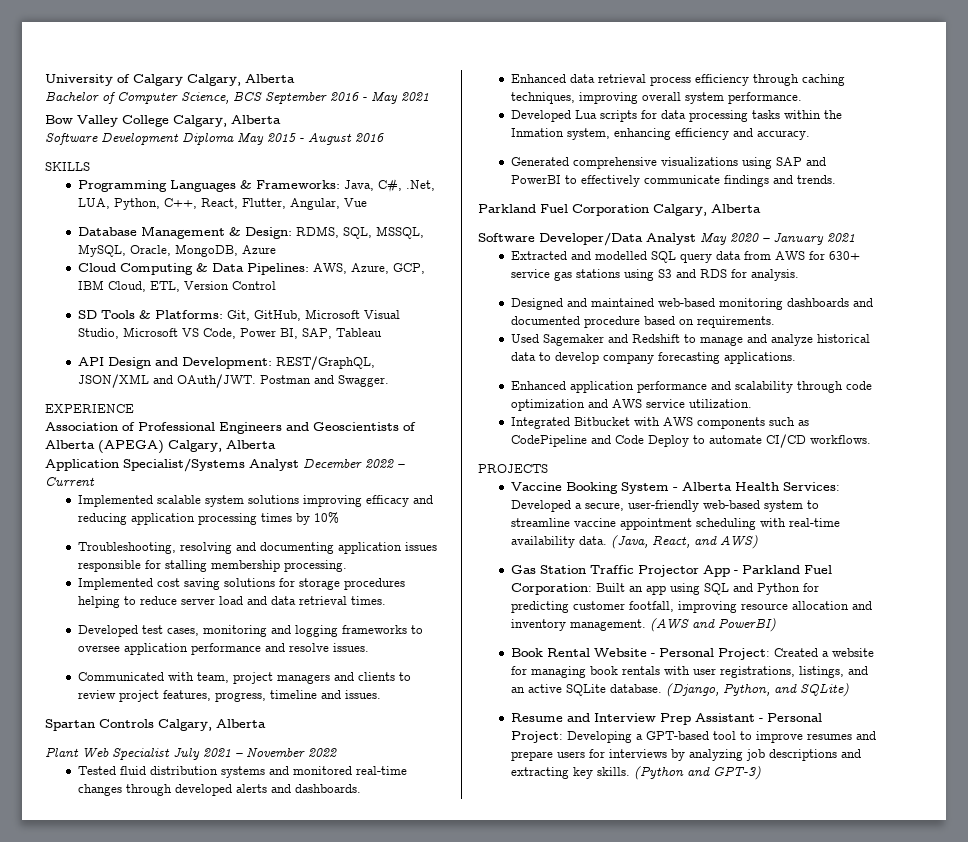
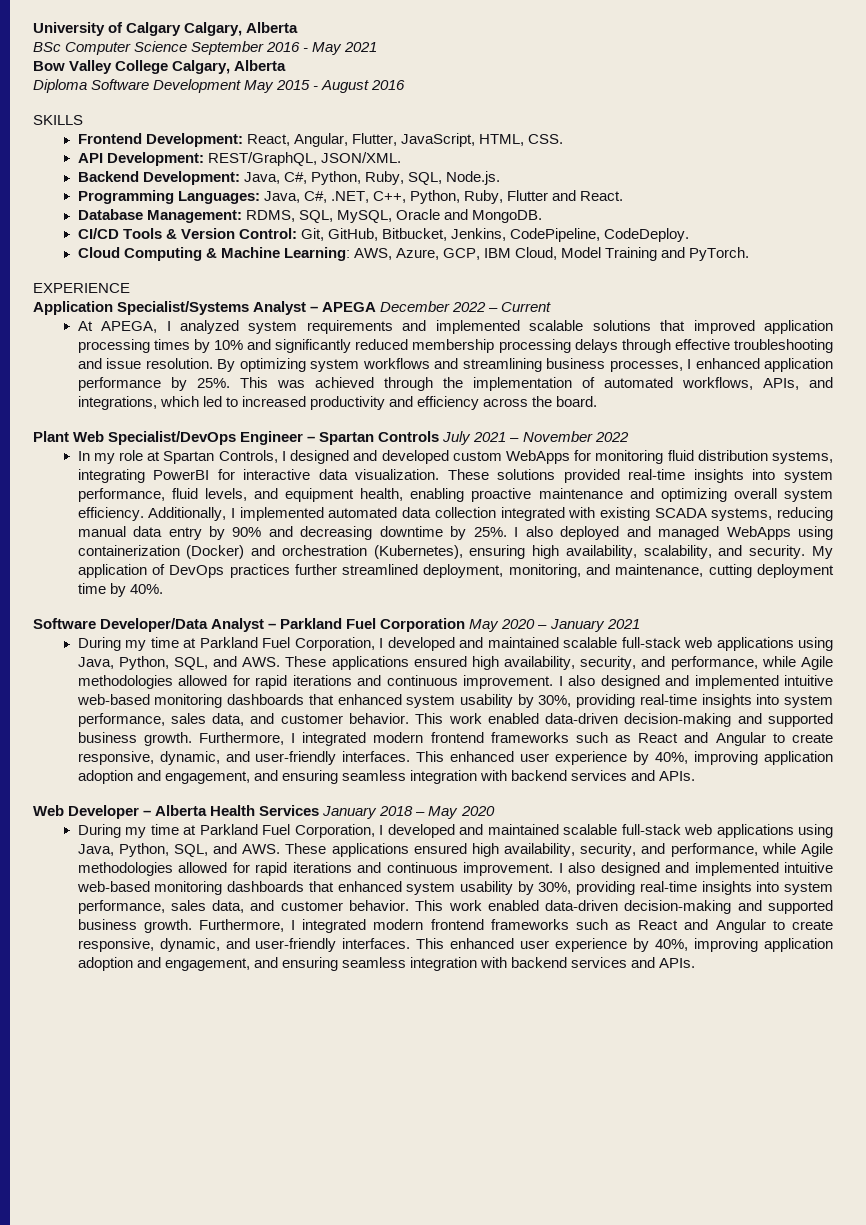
- Bachelor of Computer Science, BCS September 2016 - May 2021
+ BSc Computer Science September 2016 - May 2021
- Software Development Diploma May 2015 - August 2016
+ Diploma Software Development May 2015 - August 2016
- Programming Languages & Frameworks: Java, C#, .Net, LUA, Python, C++, React, Flutter, Angular, Vue
- Database Management & Design: RDMS, SQL, MSSQL, MySQL, Oracle, MongoDB, Azure
+ Frontend Development: React, Angular, Flutter, JavaScript, HTML, CSS.
+ API Development: REST/GraphQL, JSON/XML.
+ Backend Development: Java, C#, Python, Ruby, SQL, Node.js.
+ Programming Languages: Java, C#, .NET, C++, Python, Ruby, Flutter and React.
+ Database Management: RDMS, SQL, MySQL, Oracle and MongoDB.
+ CI/CD Tools & Version Control: Git, GitHub, Bitbucket, Jenkins, CodePipeline, CodeDeploy.
- Cloud Computing & Data Pipelines: AWS, Azure, GCP, IBM Cloud, ETL, Version Control
- SD Tools & Platforms: Git, GitHub, Microsoft Visual Studio, Microsoft VS Code, Power BI, SAP, Tableau
- API Design and Development: REST/GraphQL, JSON/XML and OAuth/JWT. Postman and Swagger.
+ Cloud Computing & Machine Learning: AWS, Azure, GCP, IBM Cloud, Model Training and PyTorch.
  EXPERIENCE
- Association of Professional Engineers and Geoscientists of Alberta (APEGA) Calgary, Alberta
- Application Specialist/Systems Analyst December 2022 – Current
+ Application Specialist/Systems Analyst – APEGA December 2022 – Current
- Implemented scalable system solutions improving efficacy and reducing application processing times by 10%
- Troubleshooting, resolving and documenting application issues responsible for stalling membership processing.
- Implemented cost saving solutions for storage procedures helping to reduce server load and data retrieval times.
- Developed test cases, monitoring and logging frameworks to oversee application performance and resolve issues.
- Communicated with team, project managers and clients to review project features, progress, timeline and issues.
- Spartan Controls Calgary, Alberta
- Plant Web Specialist July 2021 – November 2022
+ At APEGA, I analyzed system requirements and implemented scalable solutions that improved application processing times by 10% and significantly reduced membership processing delays through effective troubleshooting and issue resolution. By optimizing system workflows and streamlining business processes, I enhanced application performance by 25%. This was achieved through the implementation of automated workflows, APIs, and integrations, which led to increased productivity and efficiency across the board.
+ Plant Web Specialist/DevOps Engineer – Spartan Controls July 2021 – November 2022
- Tested fluid distribution systems and monitored real-time changes through developed alerts and dashboards.
- Enhanced data retrieval process efficiency through caching techniques, improving overall system performance.
- Developed Lua scripts for data processing tasks within the Inmation system, enhancing efficiency and accuracy.
- Generated comprehensive visualizations using SAP and PowerBI to effectively communicate findings and trends.
- Parkland Fuel Corporation Calgary, Alberta
+ In my role at Spartan Controls, I designed and developed custom WebApps for monitoring fluid distribution systems, integrating PowerBI for interactive data visualization. These solutions provided real-time insights into system performance, fluid levels, and equipment health, enabling proactive maintenance and optimizing overall system efficiency. Additionally, I implemented automated data collection integrated with existing SCADA systems, reducing manual data entry by 90% and decreasing downtime by 25%. I also deployed and managed WebApps using containerization (Docker) and orchestration (Kubernetes), ensuring high availability, scalability, and security. My application of DevOps practices further streamlined deployment, monitoring, and maintenance, cutting deployment time by 40%.
- Software Developer/Data Analyst May 2020 – January 2021
- Extracted and modelled SQL query data from AWS for 630+ service gas stations using S3 and RDS for analysis.
- Designed and maintained web-based monitoring dashboards and documented procedure based on requirements.
- Used Sagemaker and Redshift to manage and analyze historical data to develop company forecasting applications.
- Enhanced application performance and scalability through code optimization and AWS service utilization.
- Integrated Bitbucket with AWS components such as CodePipeline and Code Deploy to automate CI/CD workflows.
- PROJECTS
- Vaccine Booking System - Alberta Health Services: Developed a secure, user-friendly web-based system to streamline vaccine appointment scheduling with real-time availability data. (Java, React, and AWS)
- Gas Station Traffic Projector App - Parkland Fuel Corporation: Built an app using SQL and Python for predicting customer footfall, improving resource allocation and inventory management. (AWS and PowerBI)
- Book Rental Website - Personal Project: Created a website for managing book rentals with user registrations, listings, and an active SQLite database. (Django, Python, and SQLite)
- Resume and Interview Prep Assistant - Personal Project: Developing a GPT-based tool to improve resumes and prepare users for interviews by analyzing job descriptions and extracting key skills. (Python and GPT-3)
+ Software Developer/Data Analyst – Parkland Fuel Corporation May 2020 – January 2021
+ During my time at Parkland Fuel Corporation, I developed and maintained scalable full-stack web applications using Java, Python, SQL, and AWS. These applications ensured high availability, security, and performance, while Agile methodologies allowed for rapid iterations and continuous improvement. I also designed and implemented intuitive web-based monitoring dashboards that enhanced system usability by 30%, providing real-time insights into system performance, sales data, and customer behavior. This work enabled data-driven decision-making and supported business growth. Furthermore, I integrated modern frontend frameworks such as React and Angular to create responsive, dynamic, and user-friendly interfaces. This enhanced user experience by 40%, improving application adoption and engagement, and ensuring seamless integration with backend services and APIs.
+ Web Developer – Alberta Health Services January 2018 – May 2020
+ During my time at Parkland Fuel Corporation, I developed and maintained scalable full-stack web applications using Java, Python, SQL, and AWS. These applications ensured high availability, security, and performance, while Agile methodologies allowed for rapid iterations and continuous improvement. I also designed and implemented intuitive web-based monitoring dashboards that enhanced system usability by 30%, providing real-time insights into system performance, sales data, and customer behavior. This work enabled data-driven decision-making and supported business growth. Furthermore, I integrated modern frontend frameworks such as React and Angular to create responsive, dynamic, and user-friendly interfaces. This enhanced user experience by 40%, improving application adoption and engagement, and ensuring seamless integration with backend services and APIs.

